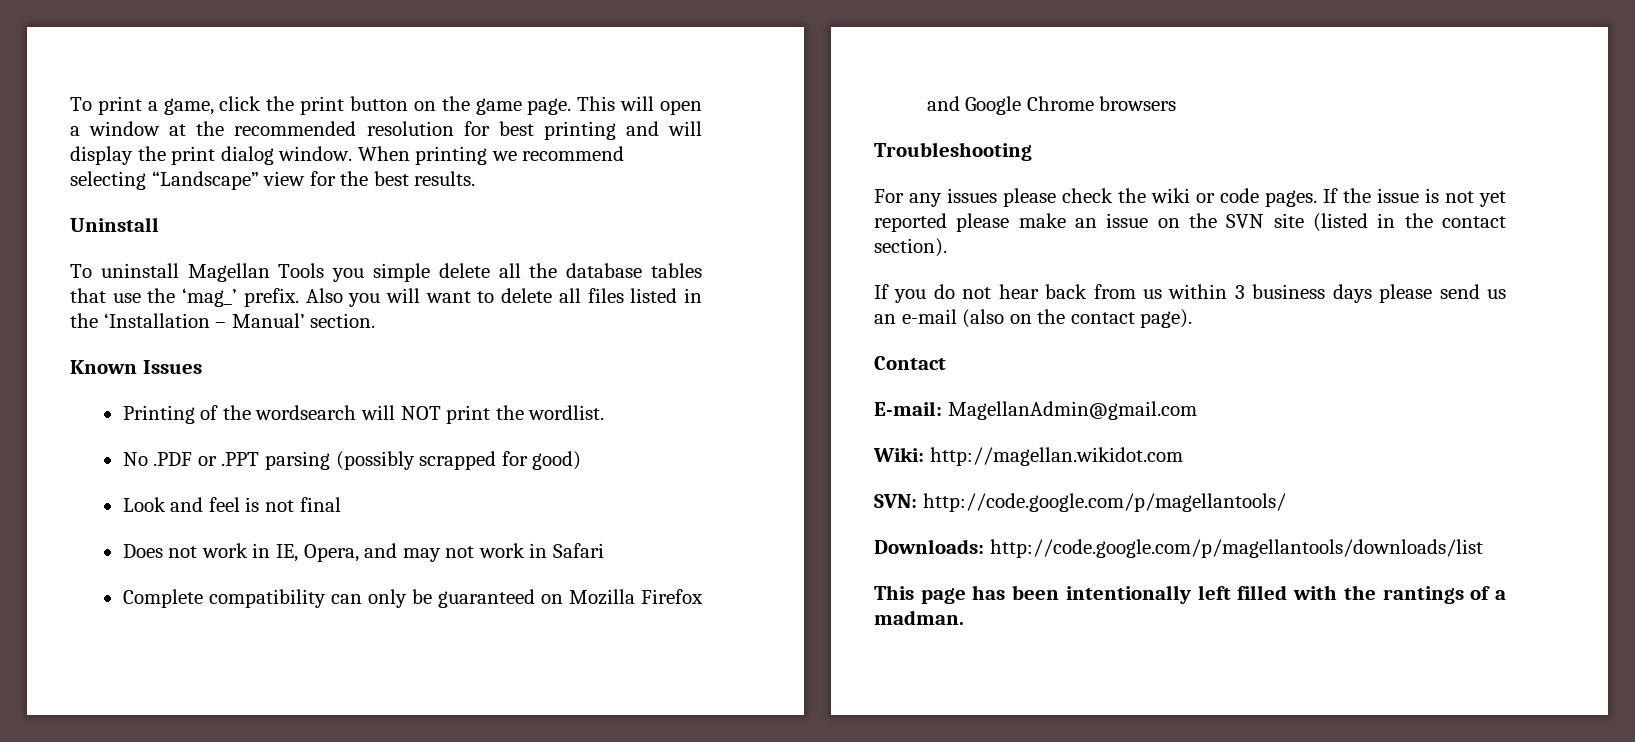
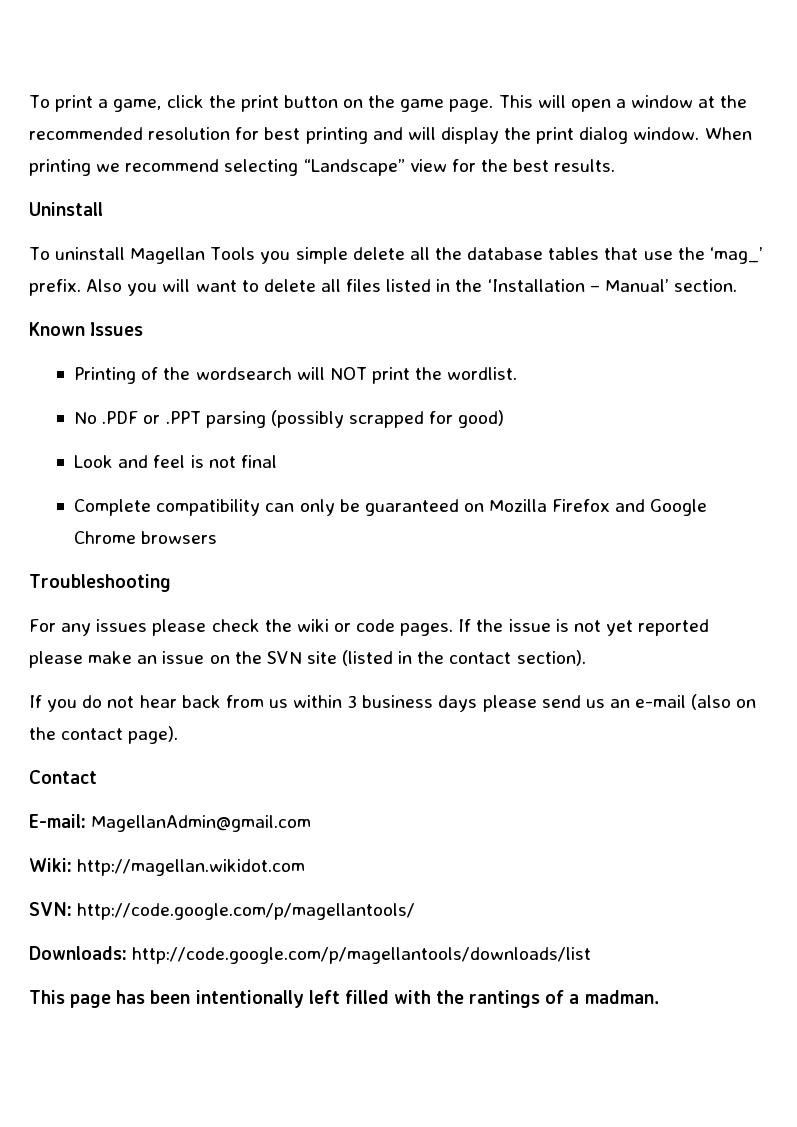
- Does not work in IE, Opera, and may not work in Safari

